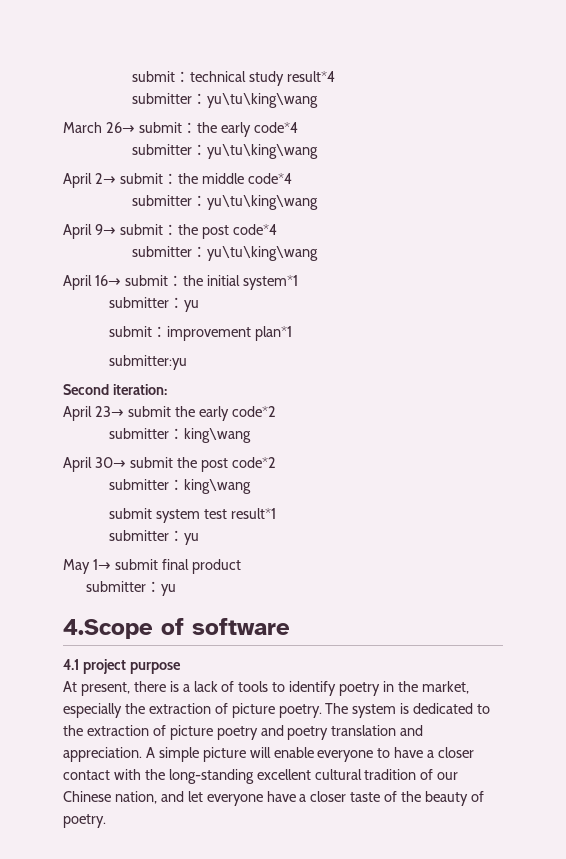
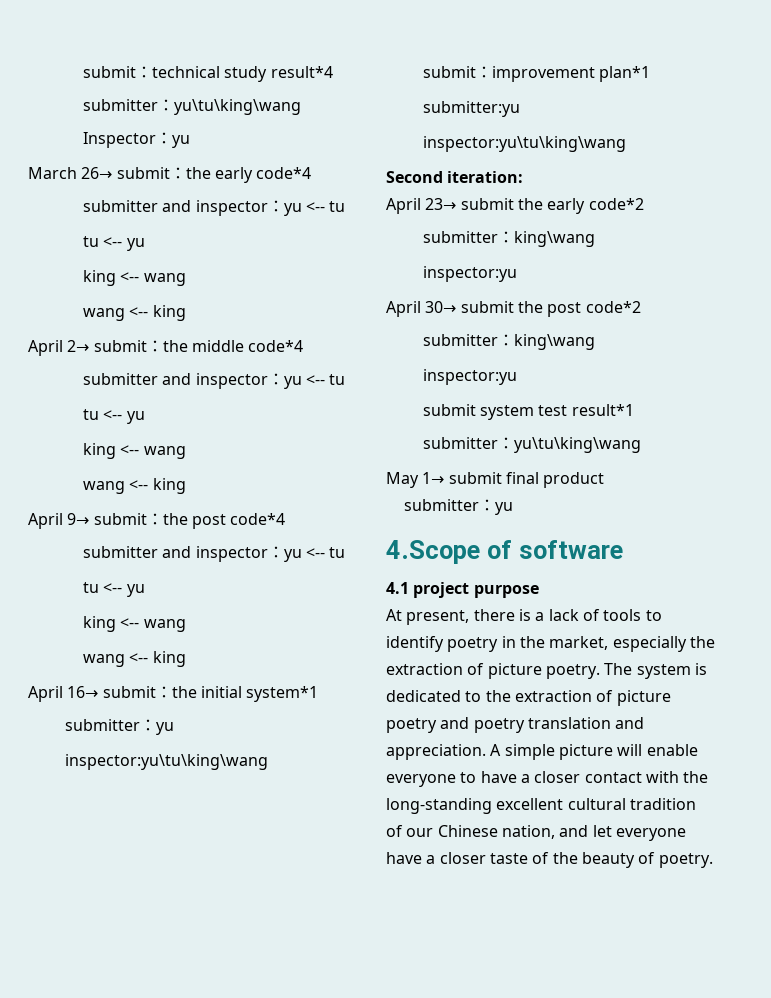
+ Inspector：yu
  March 26→ submit：the early code*4
- submitter：yu\tu\king\wang
+ submitter and inspector：yu <-- tu
+ tu <-- yu
+ king <-- wang
+ wang <-- king
  April 2→ submit：the middle code*4
- submitter：yu\tu\king\wang
+ submitter and inspector：yu <-- tu
+ tu <-- yu
+ king <-- wang
+ wang <-- king
  April 9→ submit：the post code*4
- submitter：yu\tu\king\wang
+ submitter and inspector：yu <-- tu
+ tu <-- yu
+ king <-- wang
+ wang <-- king
  April 16→ submit：the initial system*1
  submitter：yu
+ inspector:yu\tu\king\wang
  submitter:yu
+ inspector:yu\tu\king\wang
  April 23→ submit the early code*2
  submitter：king\wang
+ inspector:yu
  April 30→ submit the post code*2
  submitter：king\wang
+ inspector:yu
  submit system test result*1
- submitter：yu
+ submitter：yu\tu\king\wang

